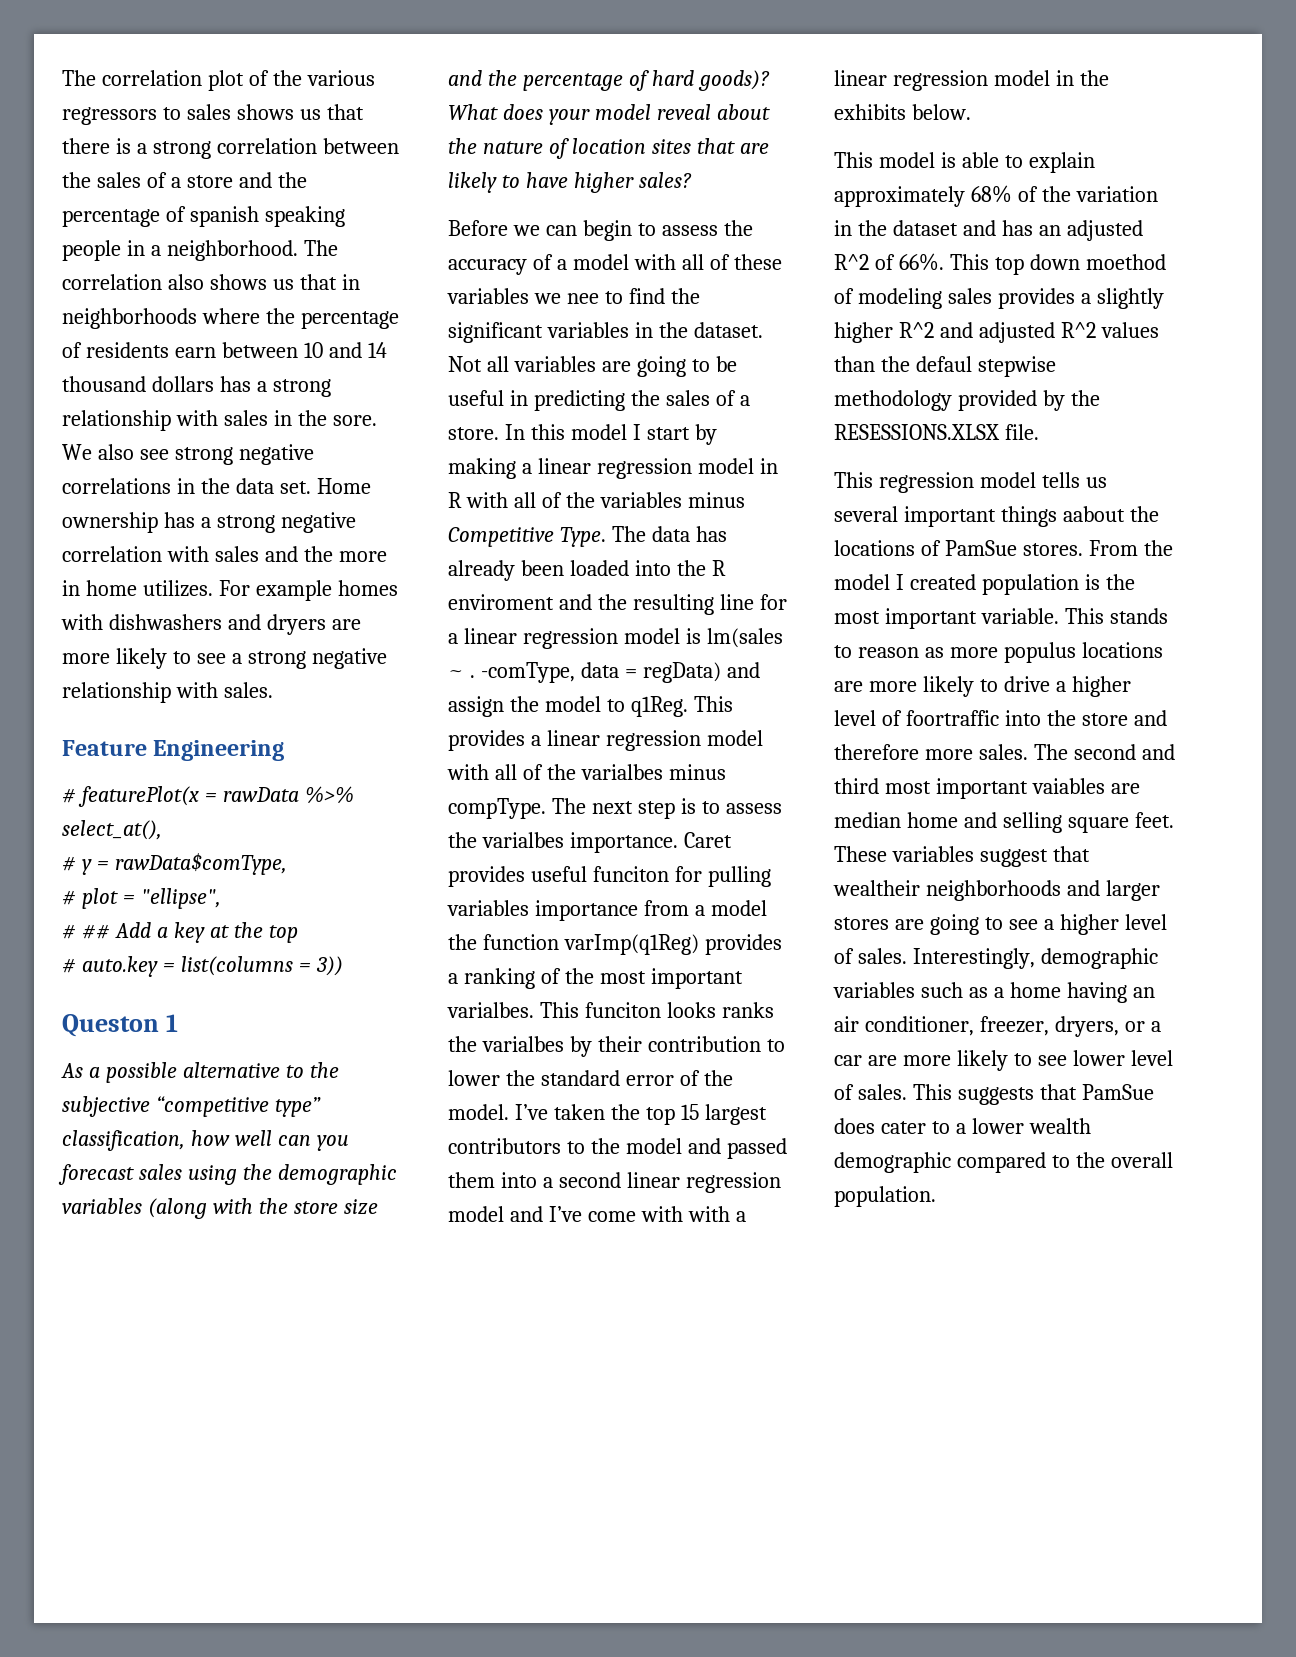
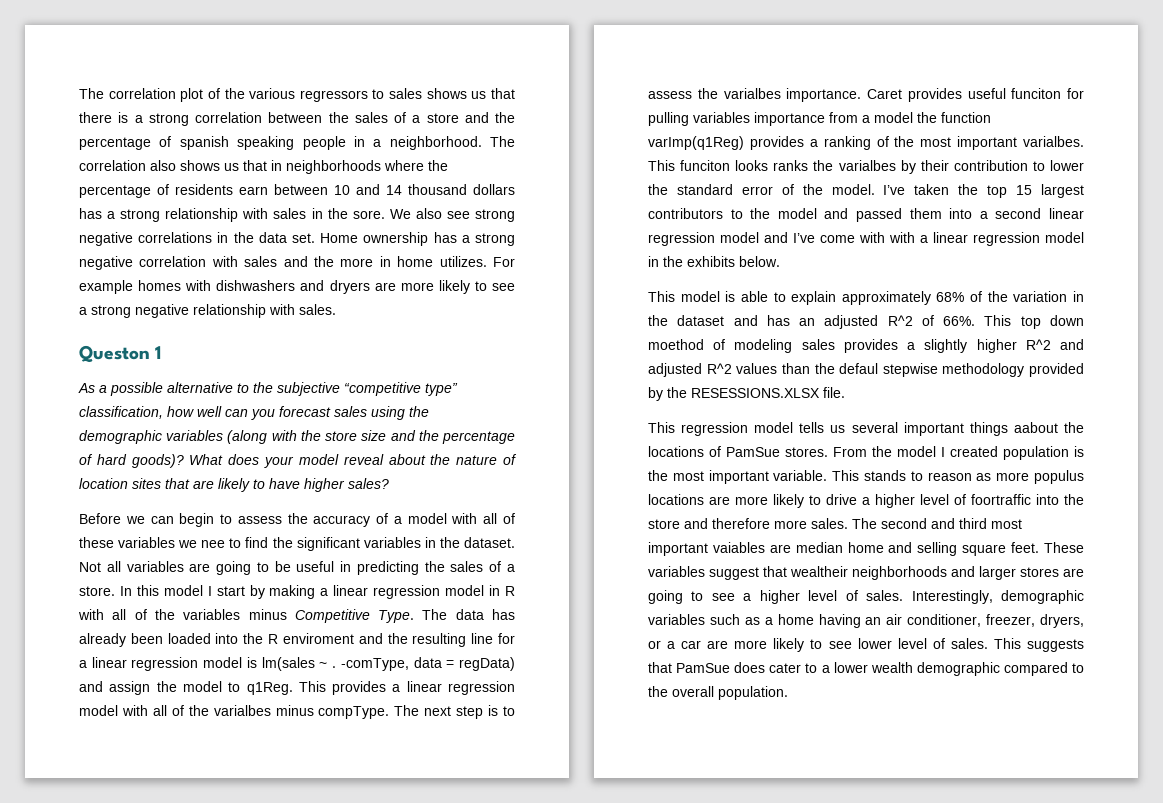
- Feature Engineering
- # featurePlot(x = rawData %>% select_at(),
- # y = rawData$comType,
- # plot = "ellipse",
- # ## Add a key at the top
- # auto.key = list(columns = 3))

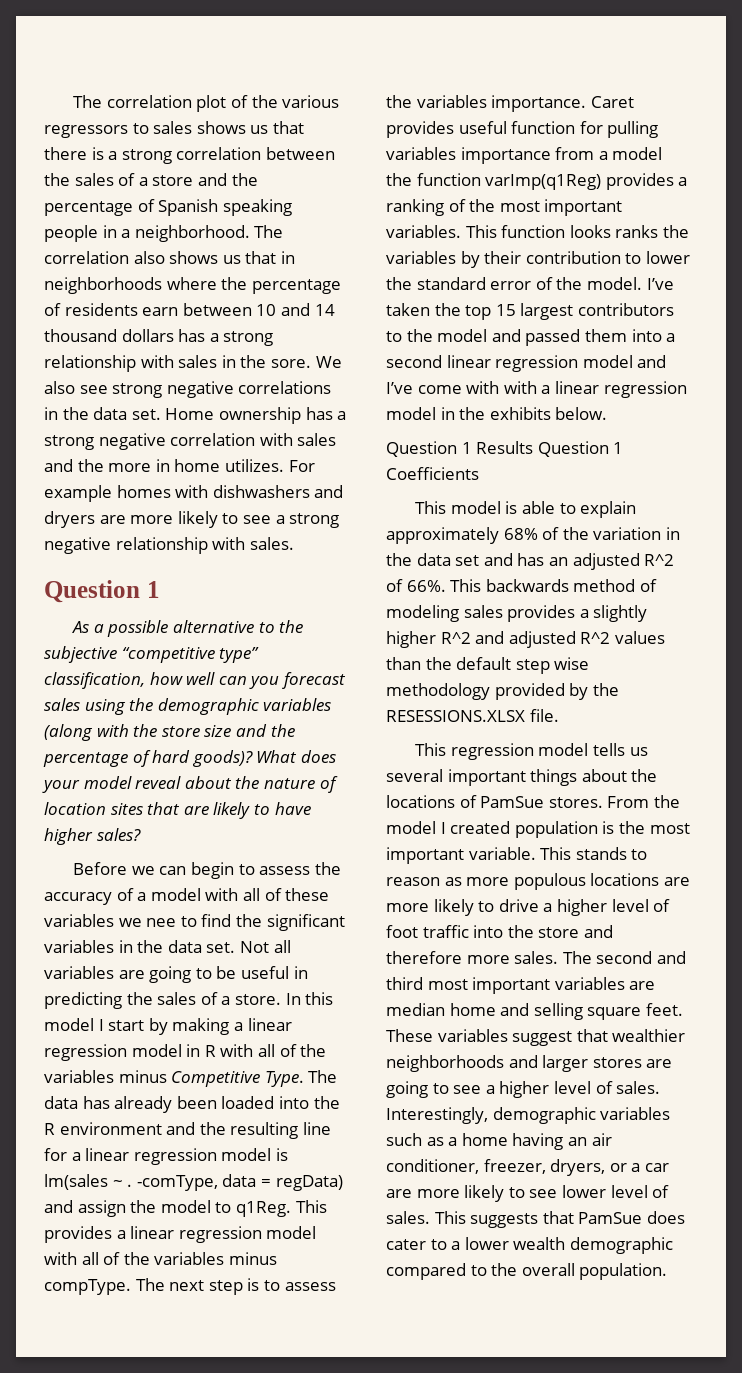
- The correlation plot of the various regressors to sales shows us that there is a strong correlation between the sales of a store and the percentage of spanish speaking people in a neighborhood.
+ The correlation plot of the various regressors to sales shows us that there is a strong correlation between the sales of a store and the percentage of Spanish speaking people in a neighborhood.
  For example homes with dishwashers and dryers are more likely to see a strong negative relationship with sales.
- Queston 1
+ Question 1
- Before we can begin to assess the accuracy of a model with all of these variables we nee to find the significant variables in the dataset.
+ Before we can begin to assess the accuracy of a model with all of these variables we nee to find the significant variables in the data set.
- The data has already been loaded into the R enviroment and the resulting line for a linear regression model is lm(sales ~ .
+ The data has already been loaded into the R environment and the resulting line for a linear regression model is lm(sales ~ .
- This provides a linear regression model with all of the varialbes minus compType.
+ This provides a linear regression model with all of the variables minus compType.
- The next step is to assess the varialbes importance.
+ The next step is to assess the variables importance.
- Caret provides useful funciton for pulling variables importance from a model the function varImp(q1Reg) provides a ranking of the most important varialbes. This funciton looks ranks the varialbes by their contribution to lower the standard error of the model.
+ Caret provides useful function for pulling variables importance from a model the function varImp(q1Reg) provides a ranking of the most important variables. This function looks ranks the variables by their contribution to lower the standard error of the model.
+ Question 1 Results Question 1 Coefficients
- This model is able to explain approximately 68% of the variation in the dataset and has an adjusted R^2 of 66%.
+ This model is able to explain approximately 68% of the variation in the data set and has an adjusted R^2 of 66%.
- This top down moethod of modeling sales provides a slightly higher R^2 and adjusted R^2 values than the defaul stepwise methodology provided by the RESESSIONS.XLSX file.
+ This backwards method of modeling sales provides a slightly higher R^2 and adjusted R^2 values than the default step wise methodology provided by the RESESSIONS.XLSX file.
- This regression model tells us several important things aabout the locations of PamSue stores.
+ This regression model tells us several important things about the locations of PamSue stores.
- This stands to reason as more populus locations are more likely to drive a higher level of foortraffic into the store and therefore more sales.
+ This stands to reason as more populous locations are more likely to drive a higher level of foot traffic into the store and therefore more sales.
- The second and third most important vaiables are median home and selling square feet.
+ The second and third most important variables are median home and selling square feet.
- These variables suggest that wealtheir neighborhoods and larger stores are going to see a higher level of sales.
+ These variables suggest that wealthier neighborhoods and larger stores are going to see a higher level of sales.

